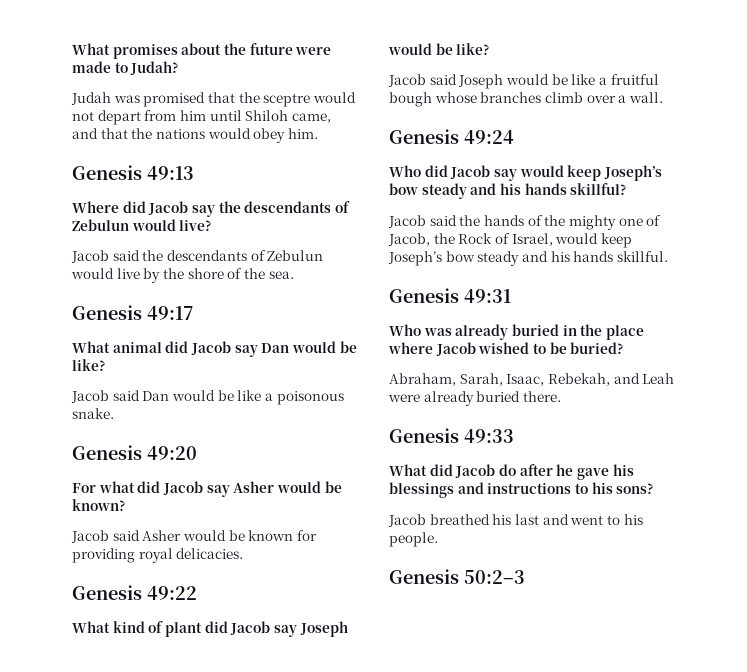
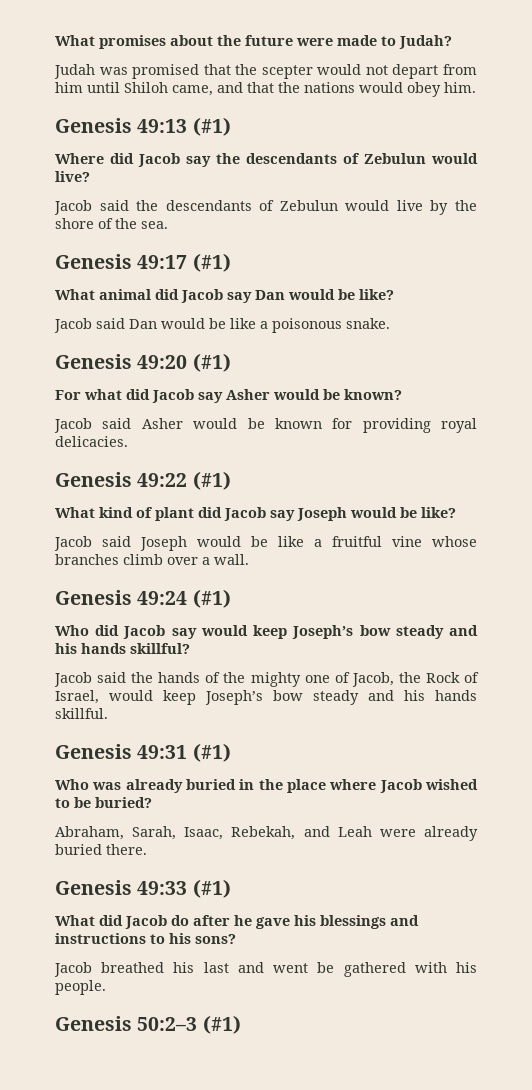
- Judah was promised that the sceptre would not depart from him until Shiloh came, and that the nations would obey him.
+ Judah was promised that the scepter would not depart from him until Shiloh came, and that the nations would obey him.
- Genesis 49:13
+ Genesis 49:13 (#1)
- Genesis 49:17
+ Genesis 49:17 (#1)
- Genesis 49:20
+ Genesis 49:20 (#1)
- Genesis 49:22
+ Genesis 49:22 (#1)
- Jacob said Joseph would be like a fruitful bough whose branches climb over a wall.
+ Jacob said Joseph would be like a fruitful vine whose branches climb over a wall.
- Genesis 49:24
+ Genesis 49:24 (#1)
- Genesis 49:31
+ Genesis 49:31 (#1)
- Genesis 49:33
+ Genesis 49:33 (#1)
- Jacob breathed his last and went to his people.
+ Jacob breathed his last and went be gathered with his people.
- Genesis 50:2–3
+ Genesis 50:2–3 (#1)

